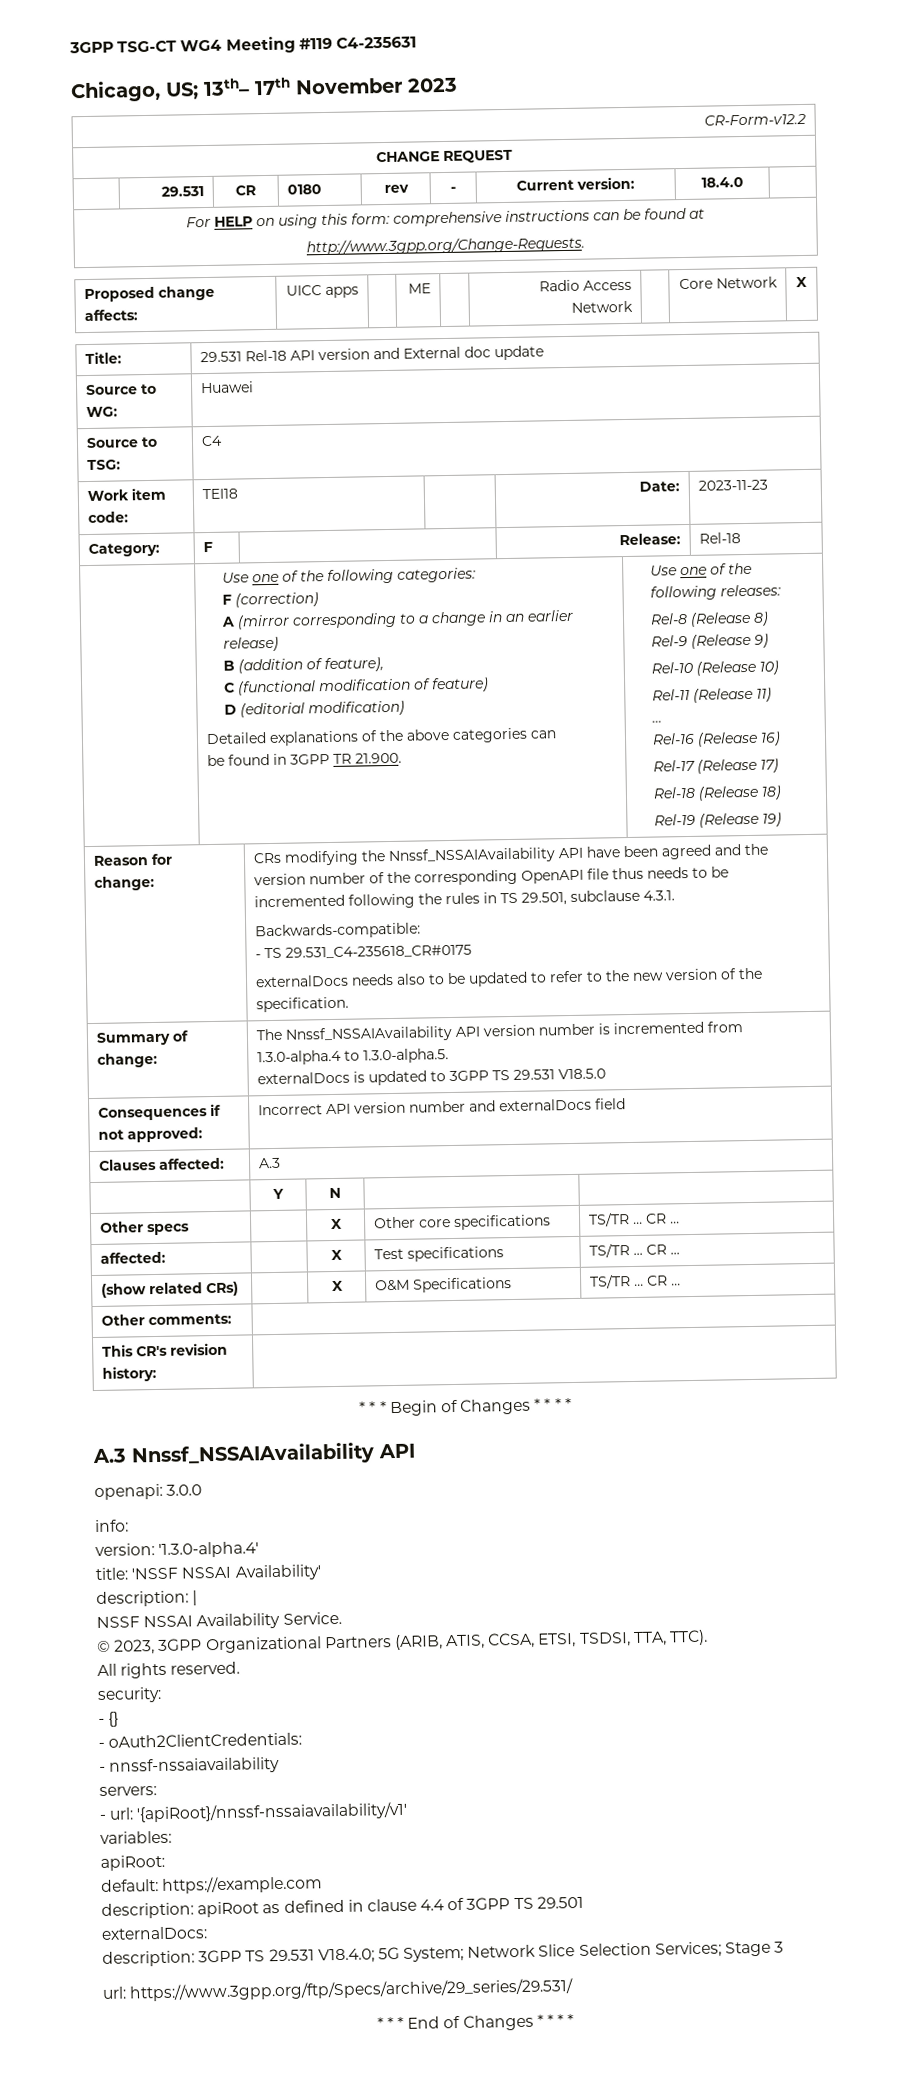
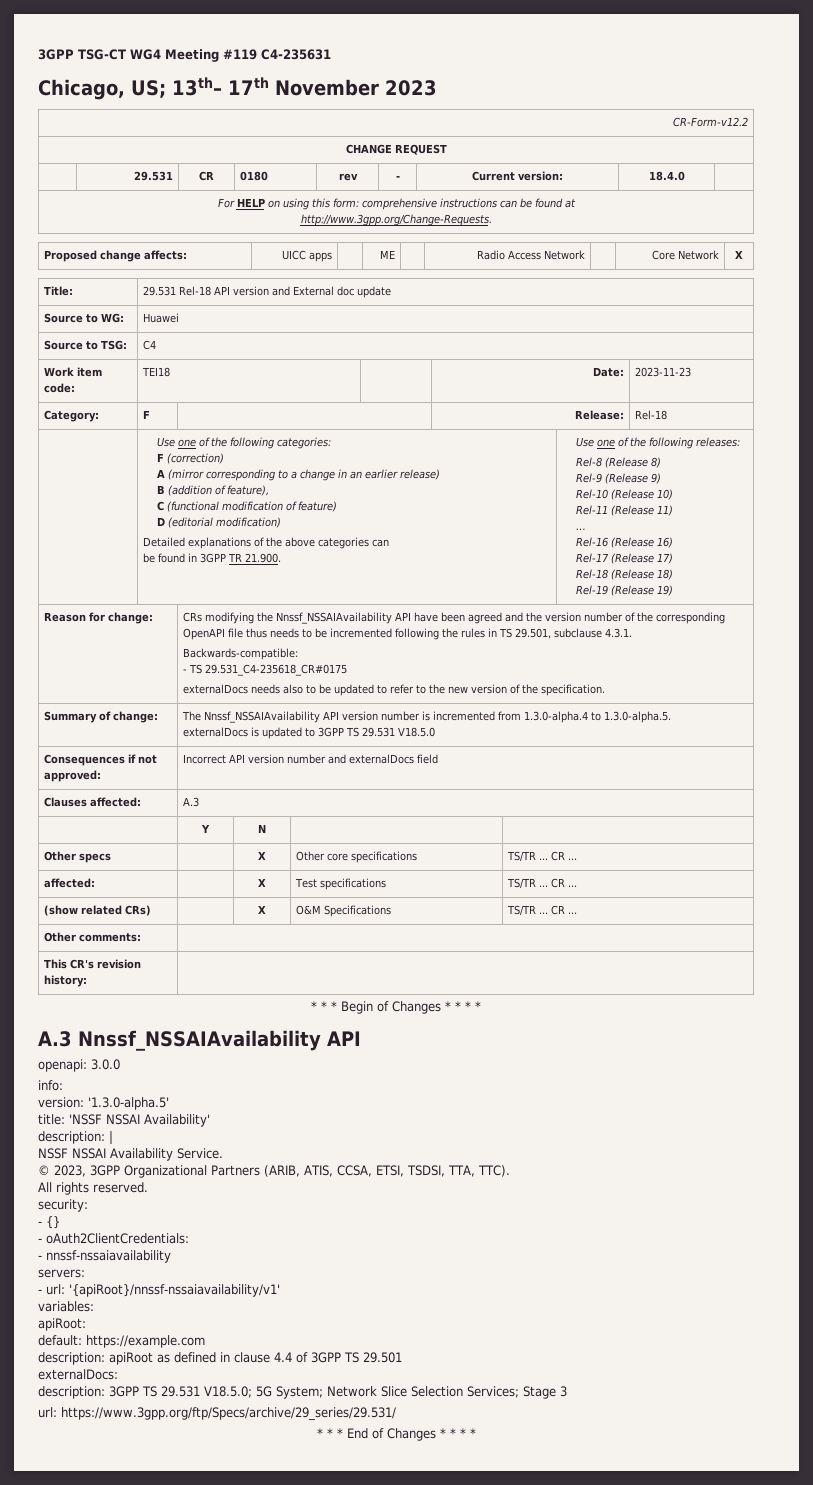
- version: '1.3.0-alpha.4'
+ version: '1.3.0-alpha.5'
- description: 3GPP TS 29.531 V18.4.0; 5G System; Network Slice Selection Services; Stage 3
+ description: 3GPP TS 29.531 V18.5.0; 5G System; Network Slice Selection Services; Stage 3

